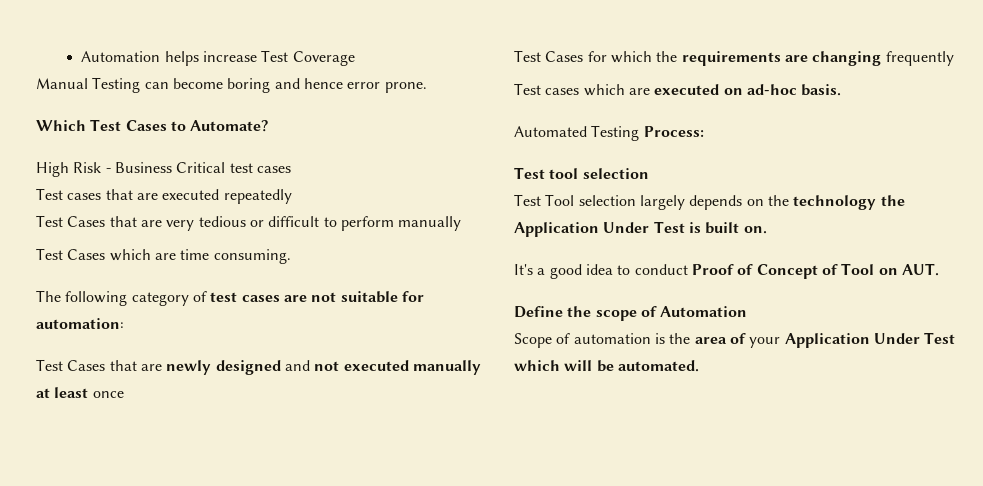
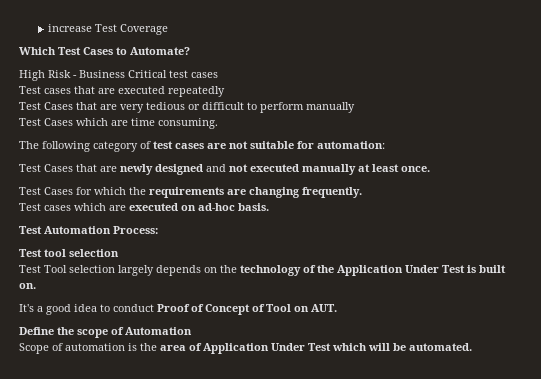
- Automation helps increase Test Coverage
+ increase Test Coverage
- Manual Testing can become boring and hence error prone.
- Test Cases that are newly designed and not executed manually at least once
+ Test Cases that are newly designed and not executed manually at least once.
- Test Cases for which the requirements are changing frequently
+ Test Cases for which the requirements are changing frequently.
- Automated Testing Process:
+ Test Automation Process:
- Test Tool selection largely depends on the technology the Application Under Test is built on.
+ Test Tool selection largely depends on the technology of the Application Under Test is built on.
- Scope of automation is the area of your Application Under Test which will be automated.
+ Scope of automation is the area of Application Under Test which will be automated.

